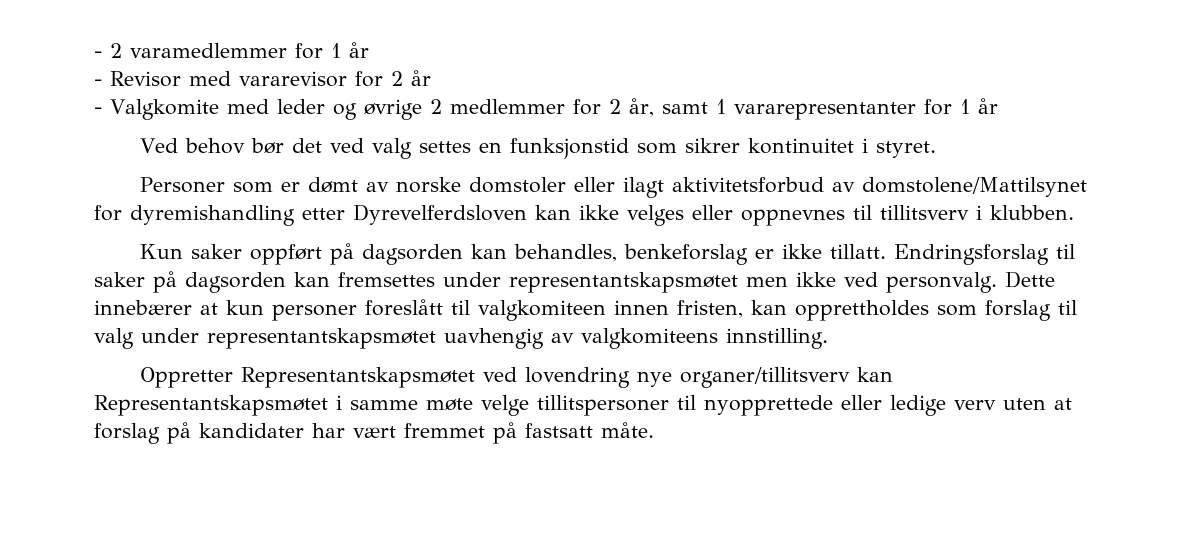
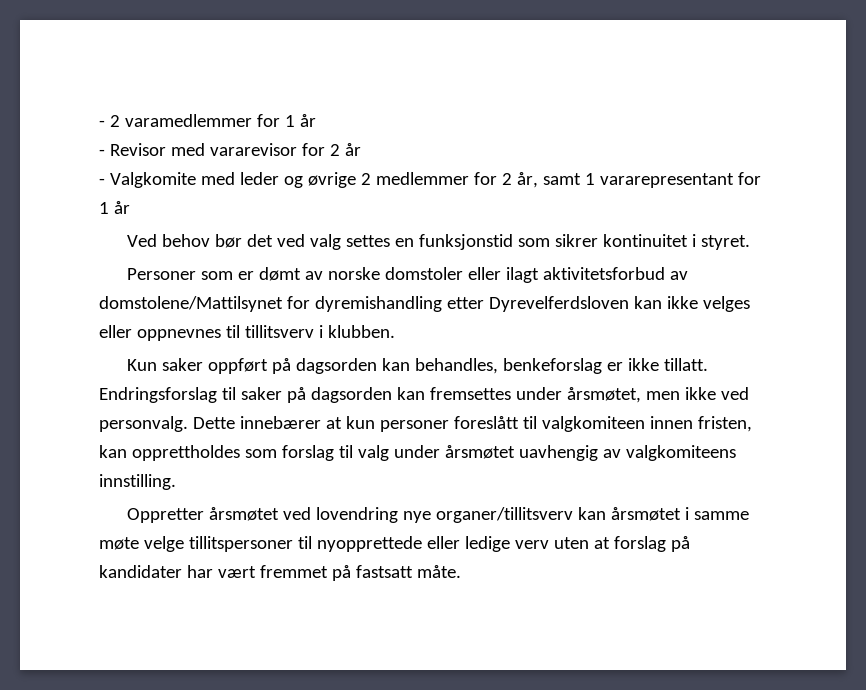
- - Valgkomite med leder og øvrige 2 medlemmer for 2 år, samt 1 vararepresentanter for 1 år
+ - Valgkomite med leder og øvrige 2 medlemmer for 2 år, samt 1 vararepresentant for 1 år
- Endringsforslag til saker på dagsorden kan fremsettes under representantskapsmøtet men ikke ved personvalg.
+ Endringsforslag til saker på dagsorden kan fremsettes under årsmøtet, men ikke ved personvalg.
- Dette innebærer at kun personer foreslått til valgkomiteen innen fristen, kan opprettholdes som forslag til valg under representantskapsmøtet uavhengig av valgkomiteens innstilling.
+ Dette innebærer at kun personer foreslått til valgkomiteen innen fristen, kan opprettholdes som forslag til valg under årsmøtet uavhengig av valgkomiteens innstilling.
- Oppretter Representantskapsmøtet ved lovendring nye organer/tillitsverv kan Representantskapsmøtet i samme møte velge tillitspersoner til nyopprettede eller ledige verv uten at forslag på kandidater har vært fremmet på fastsatt måte.
+ Oppretter årsmøtet ved lovendring nye organer/tillitsverv kan årsmøtet i samme møte velge tillitspersoner til nyopprettede eller ledige verv uten at forslag på kandidater har vært fremmet på fastsatt måte.

